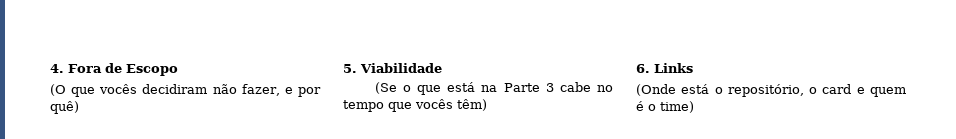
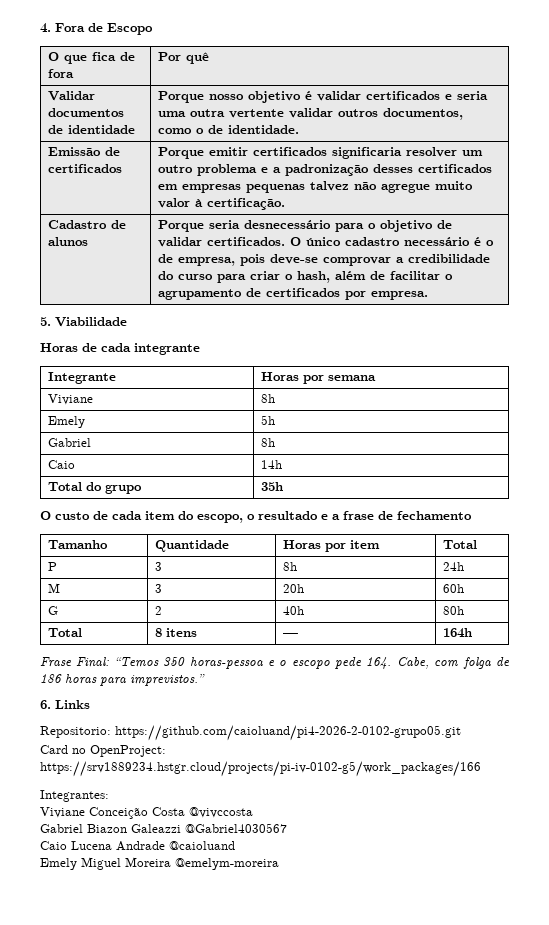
- (O que vocês decidiram não fazer, e por quê)
+ O que fica de fora | Por quê
+ Validar documentos de identidade | Porque nosso objetivo é validar certificados e seria uma outra vertente validar outros documentos, como o de identidade.
+ Emissão de certificados | Porque emitir certificados significaria resolver um outro problema e a padronização desses certificados em empresas pequenas talvez não agregue muito valor à certificação.
+ Cadastro de alunos | Porque seria desnecessário para o objetivo de validar certificados. O único cadastro necessário é o de empresa, pois deve-se comprovar a credibilidade do curso para criar o hash, além de facilitar o agrupamento de certificados por empresa.
  5. Viabilidade
- (Se o que está na Parte 3 cabe no tempo que vocês têm)
+ Horas de cada integrante
+ Integrante | Horas por semana
+ Viviane | 8h
+ Emely | 5h
+ Gabriel | 8h
+ Caio | 14h
+ Total do grupo | 35h
+ O custo de cada item do escopo, o resultado e a frase de fechamento
+ Tamanho | Quantidade | Horas por item | Total
+ P | 3 | 8h | 24h
+ M | 3 | 20h | 60h
+ G | 2 | 40h | 80h
+ Total | 8 itens | — | 164h
+ Frase Final: “Temos 350 horas-pessoa e o escopo pede 164. Cabe, com folga de 186 horas para imprevistos.”
  6. Links
- (Onde está o repositório, o card e quem é o time)
+ Repositorio: https://github.com/caioluand/pi4-2026-2-0102-grupo05.git
+ Card no OpenProject: https://srv1889234.hstgr.cloud/projects/pi-iv-0102-g5/work_packages/166
+ Integrantes:
+ Viviane Conceição Costa @vivccosta
+ Gabriel Biazon Galeazzi @Gabriel4030567
+ Caio Lucena Andrade @caioluand
+ Emely Miguel Moreira @emelym-moreira

